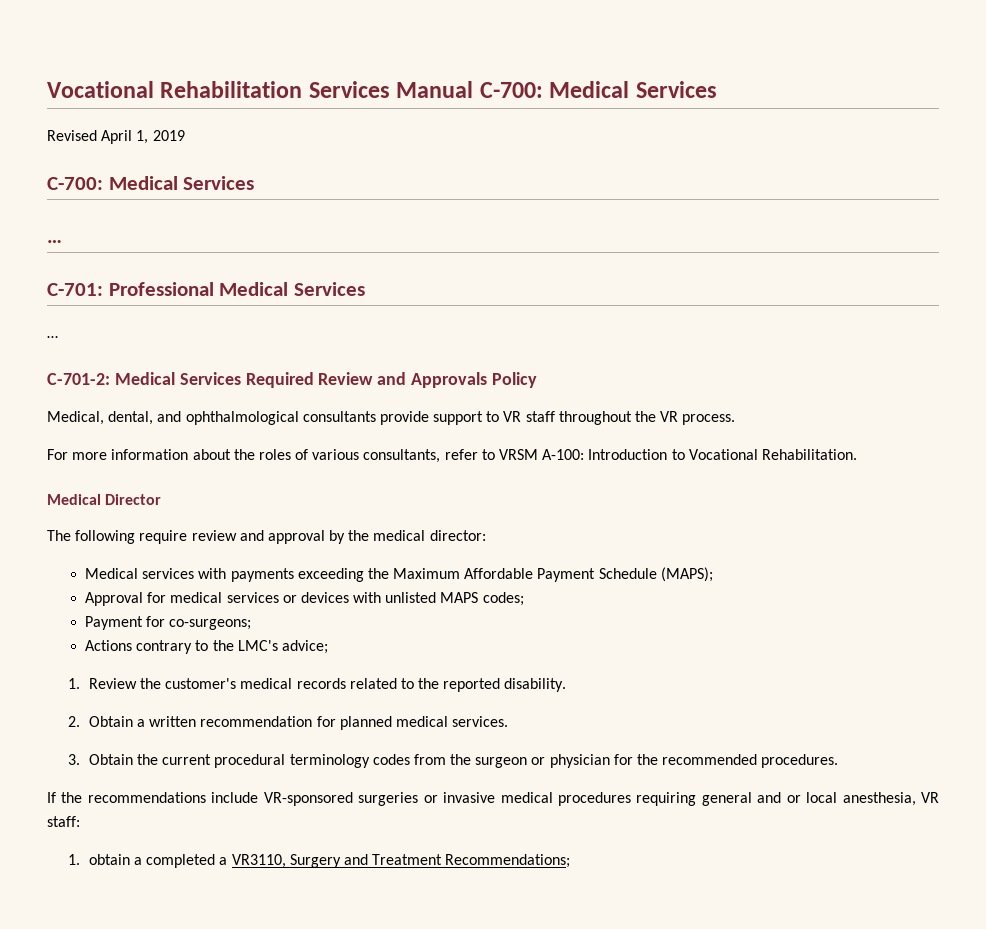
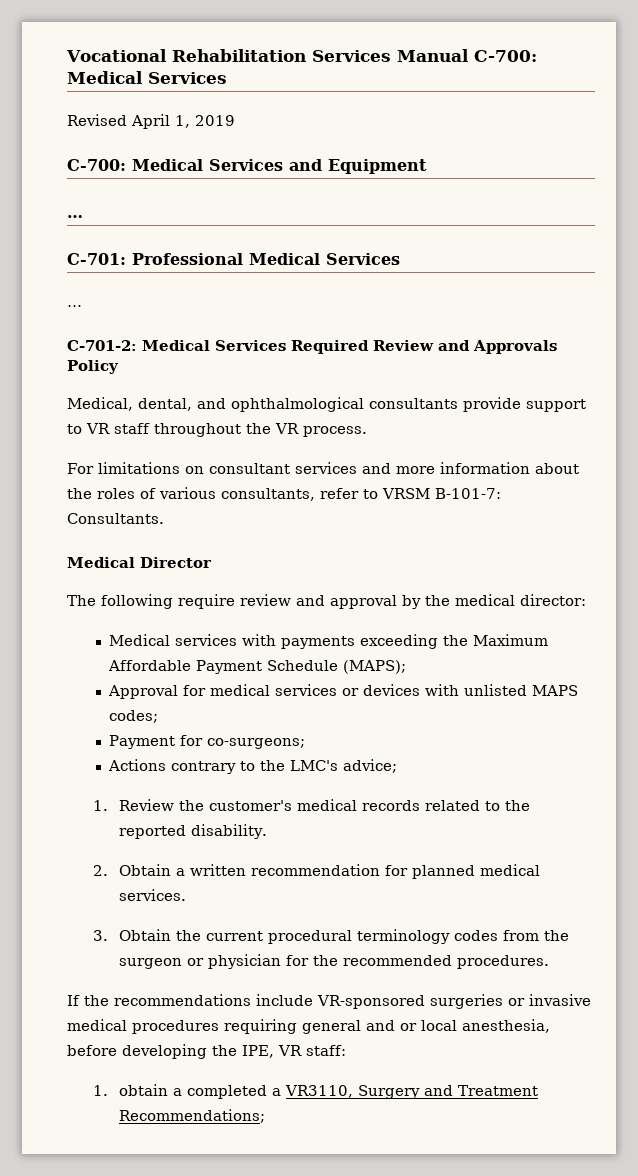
  Revised April 1, 2019
- C-700: Medical Services
+ C-700: Medical Services and Equipment
- For more information about the roles of various consultants, refer to VRSM A-100: Introduction to Vocational Rehabilitation.
+ For limitations on consultant services and more information about the roles of various consultants, refer to VRSM B-101-7: Consultants.
- If the recommendations include VR-sponsored surgeries or invasive medical procedures requiring general and or local anesthesia, VR staff:
+ If the recommendations include VR-sponsored surgeries or invasive medical procedures requiring general and or local anesthesia, before developing the IPE, VR staff:

